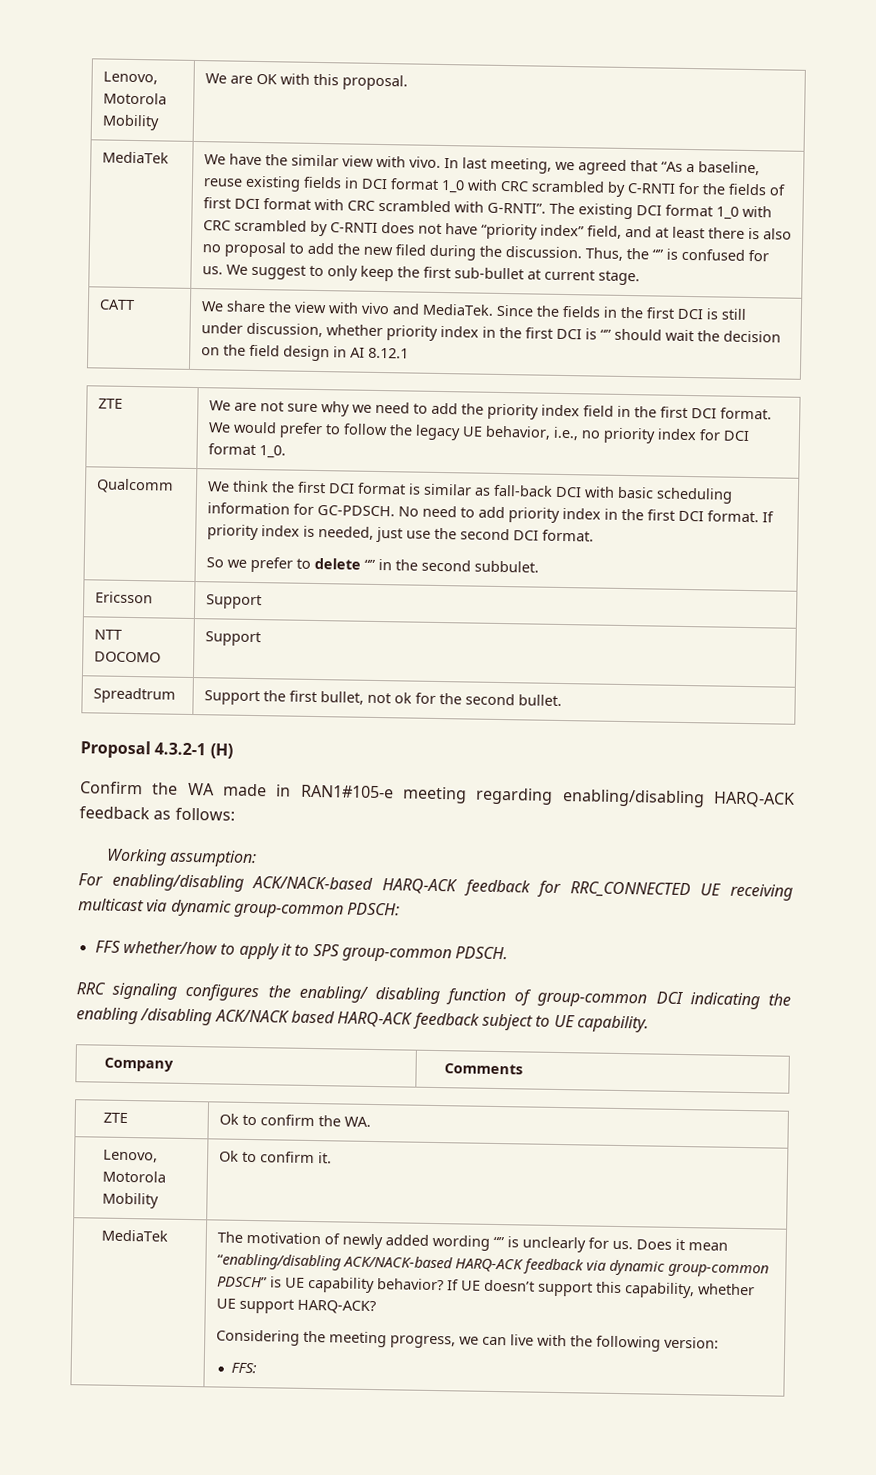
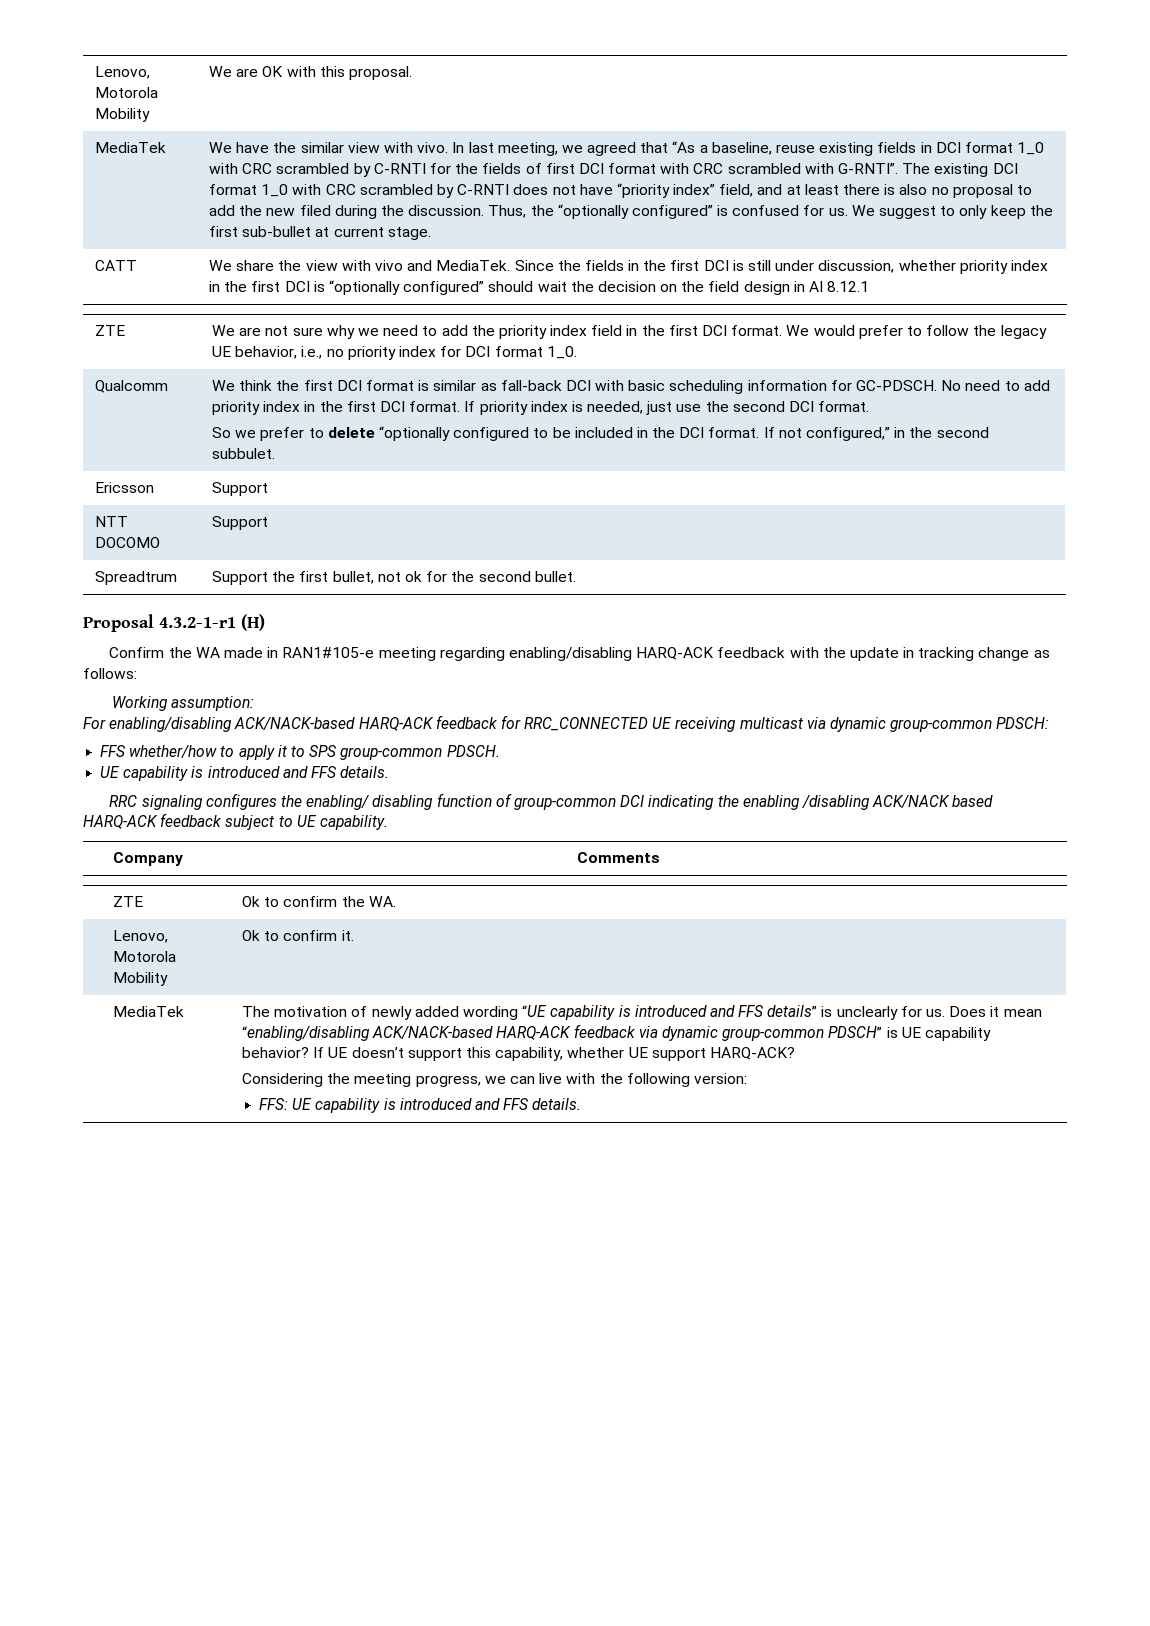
- Thus, the “” is confused for us.
+ Thus, the “optionally configured” is confused for us.
- Since the fields in the first DCI is still under discussion, whether priority index in the first DCI is “” should wait the decision on the field design in AI 8.12.1
+ Since the fields in the first DCI is still under discussion, whether priority index in the first DCI is “optionally configured” should wait the decision on the field design in AI 8.12.1
- So we prefer to delete “” in the second subbulet.
+ So we prefer to delete “optionally configured to be included in the DCI format. If not configured,” in the second subbulet.
- Proposal 4.3.2-1 (H)
+ Proposal 4.3.2-1-r1 (H)
- Confirm the WA made in RAN1#105-e meeting regarding enabling/disabling HARQ-ACK feedback as follows:
+ Confirm the WA made in RAN1#105-e meeting regarding enabling/disabling HARQ-ACK feedback with the update in tracking change as follows:
  FFS whether/how to apply it to SPS group-common PDSCH.
+ UE capability is introduced and FFS details.
- The motivation of newly added wording “” is unclearly for us.
+ The motivation of newly added wording “UE capability is introduced and FFS details” is unclearly for us.
- FFS:
+ FFS: UE capability is introduced and FFS details.

